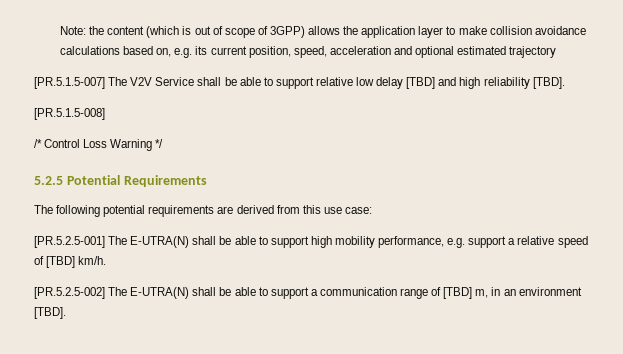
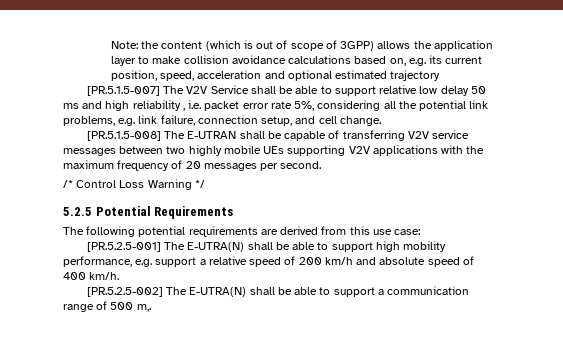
- [PR.5.1.5-007] The V2V Service shall be able to support relative low delay [TBD] and high reliability [TBD].
- [PR.5.1.5-008]
+ [PR.5.1.5-007] The V2V Service shall be able to support relative low delay 50 ms and high reliability , i.e. packet error rate 5%, considering all the potential link problems, e.g. link failure, connection setup, and cell change.
+ [PR.5.1.5-008] The E-UTRAN shall be capable of transferring V2V service messages between two highly mobile UEs supporting V2V applications with the maximum frequency of 20 messages per second.
- [PR.5.2.5-001] The E-UTRA(N) shall be able to support high mobility performance, e.g. support a relative speed of [TBD] km/h.
+ [PR.5.2.5-001] The E-UTRA(N) shall be able to support high mobility performance, e.g. support a relative speed of 200 km/h and absolute speed of 400 km/h.
- [PR.5.2.5-002] The E-UTRA(N) shall be able to support a communication range of [TBD] m, in an environment [TBD].
+ [PR.5.2.5-002] The E-UTRA(N) shall be able to support a communication range of 500 m,.

